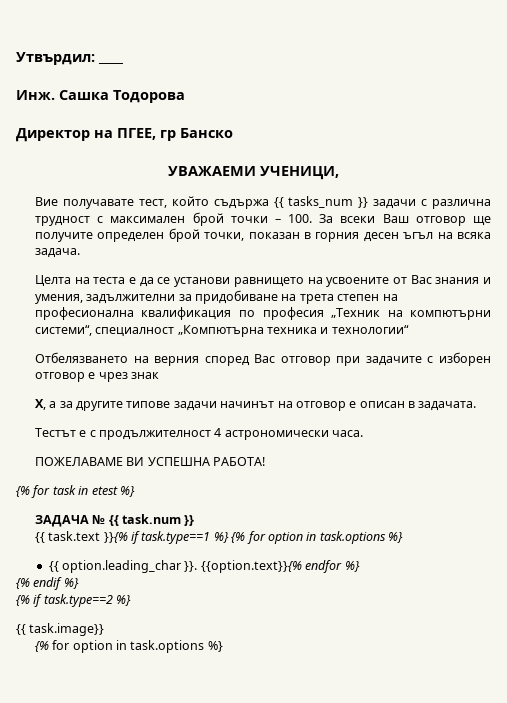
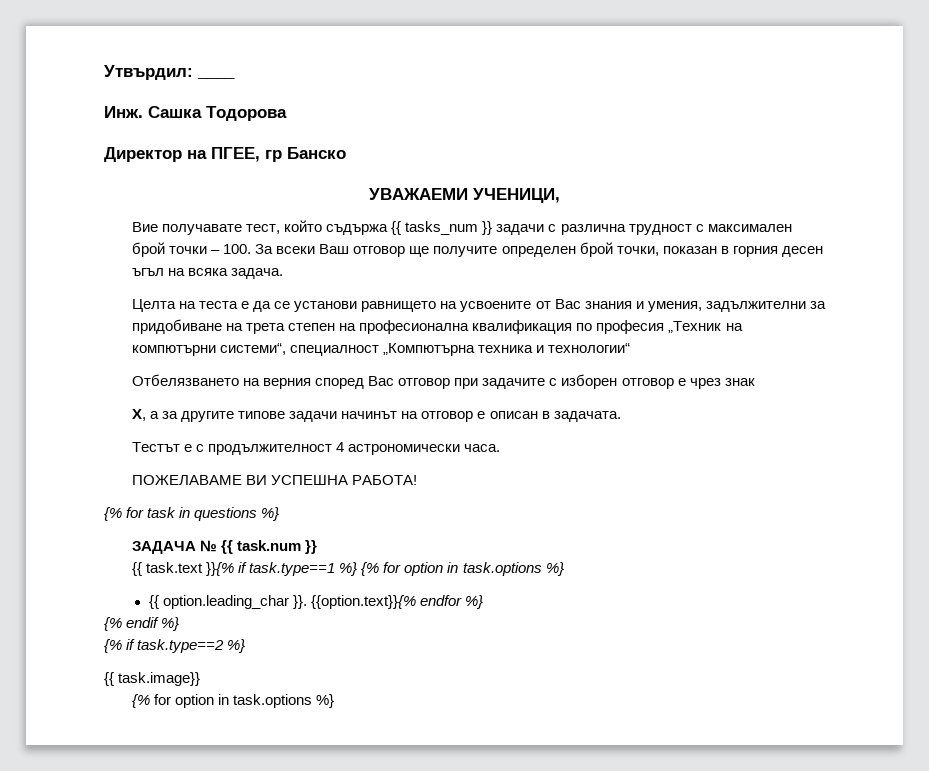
- {% for task in etest %}
+ {% for task in questions %}

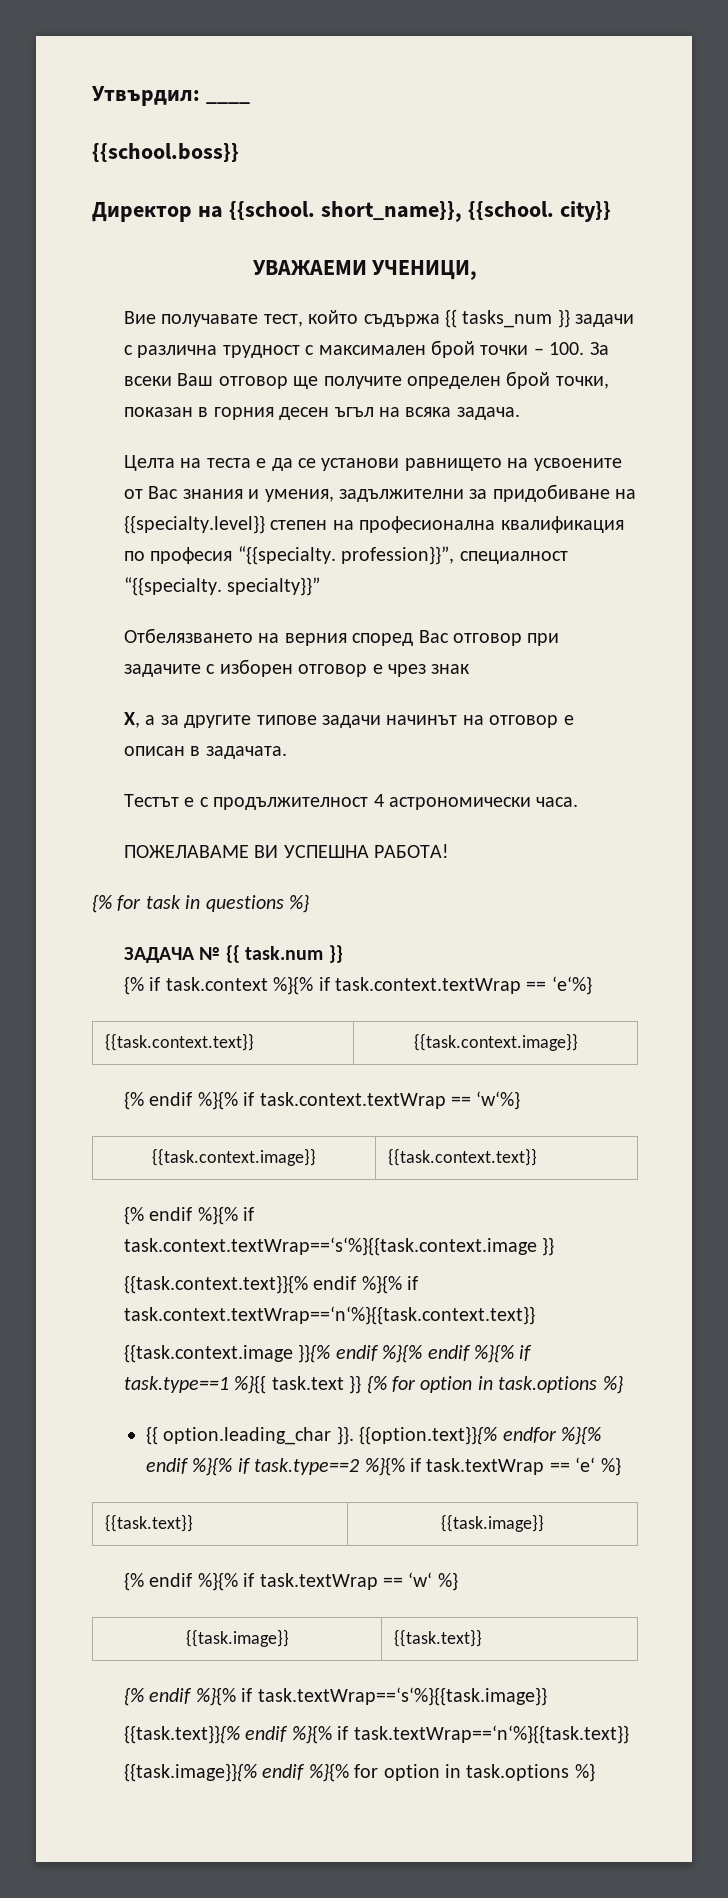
- Инж. Сашка Тодорова
+ {{school.boss}}
- Директор на ПГЕЕ, гр Банско
+ Директор на {{school. short_name}}, {{school. city}}
- Целта на теста е да се установи равнището на усвоените от Вас знания и умения, задължителни за придобиване на трета степен на професионална квалификация по професия „Техник на компютърни системи“, специалност „Компютърна техника и технологии“
+ Целта на теста е да се установи равнището на усвоените от Вас знания и умения, задължителни за придобиване на {{specialty.level}} степен на професионална квалификация по професия “{{specialty. profession}}”, специалност “{{specialty. specialty}}”
- {{ task.text }}{% if task.type==1 %} {% for option in task.options %}
+ {% if task.context %}{% if task.context.textWrap == ‘e‘%}
+ {{task.context.text}} | {{task.context.image}}
+ {% endif %}{% if task.context.textWrap == ‘w‘%}
+ {{task.context.image}} | {{task.context.text}}
+ {% endif %}{% if task.context.textWrap==‘s‘%}{{task.context.image }}
+ {{task.context.text}}{% endif %}{% if task.context.textWrap==‘n‘%}{{task.context.text}}
+ {{task.context.image }}{% endif %}{% endif %}{% if task.type==1 %}{{ task.text }} {% for option in task.options %}
- {{option.text}}{% endfor %}
- {% endif %}
- {% if task.type==2 %}
- {{ task.image}}
- {% for option in task.options %}
+ {{option.text}}{% endfor %}{% endif %}{% if task.type==2 %}{% if task.textWrap == ‘е‘ %}
+ {{task.text}} | {{task.image}}
+ {% endif %}{% if task.textWrap == ‘w‘ %}
+ {{task.image}} | {{task.text}}
+ {% endif %}{% if task.textWrap==‘s‘%}{{task.image}}
+ {{task.text}}{% endif %}{% if task.textWrap==‘n‘%}{{task.text}}
+ {{task.image}}{% endif %}{% for option in task.options %}

